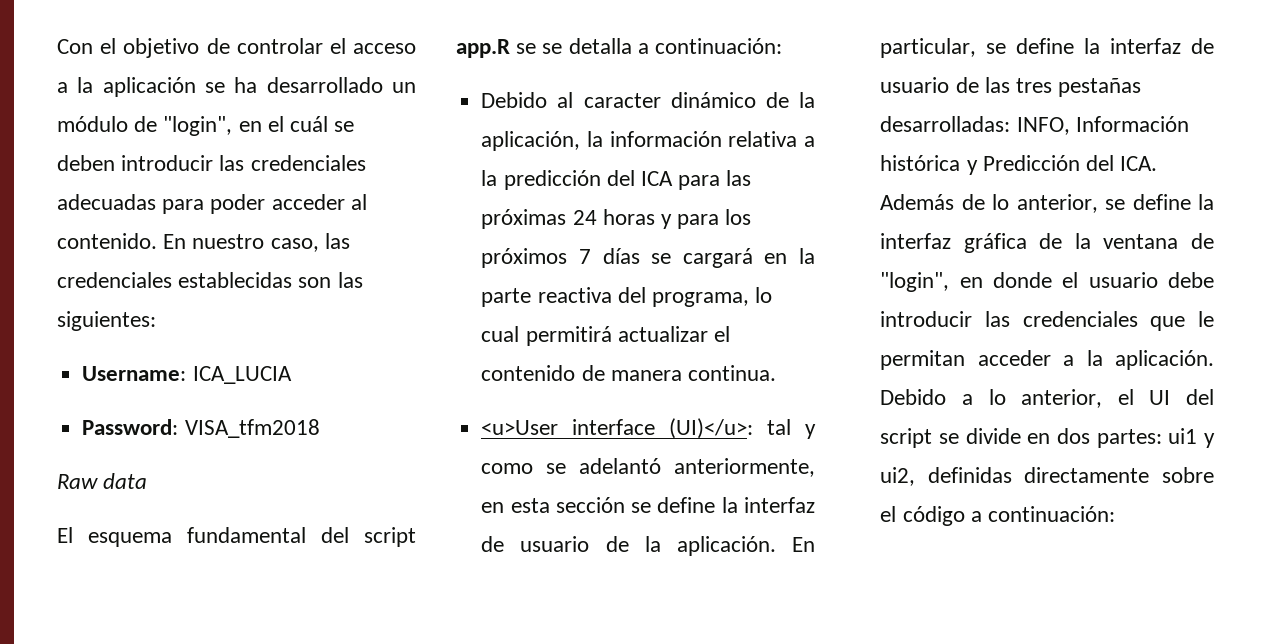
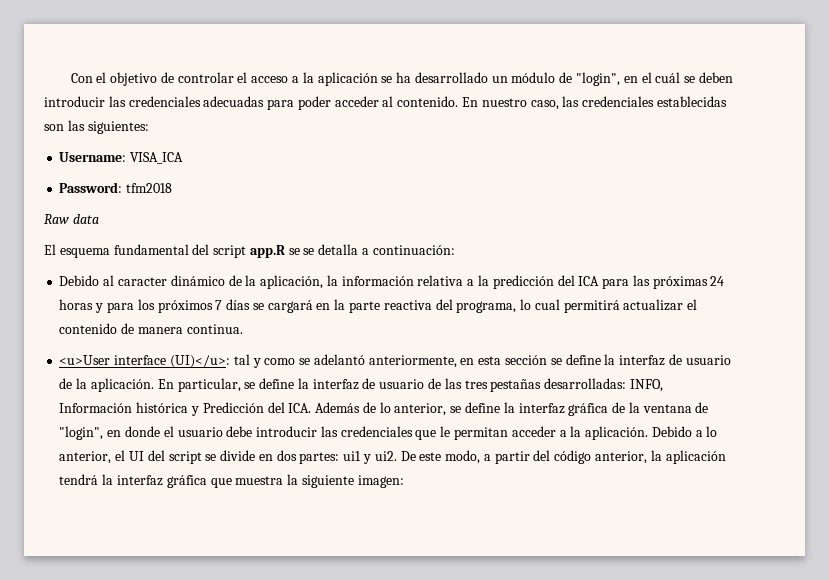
- Username: ICA_LUCIA
+ Username: VISA_ICA
- Password: VISA_tfm2018
+ Password: tfm2018
- Debido a lo anterior, el UI del script se divide en dos partes: ui1 y ui2, definidas directamente sobre el código a continuación:
+ Debido a lo anterior, el UI del script se divide en dos partes: ui1 y ui2. De este modo, a partir del código anterior, la aplicación tendrá la interfaz gráfica que muestra la siguiente imagen:

